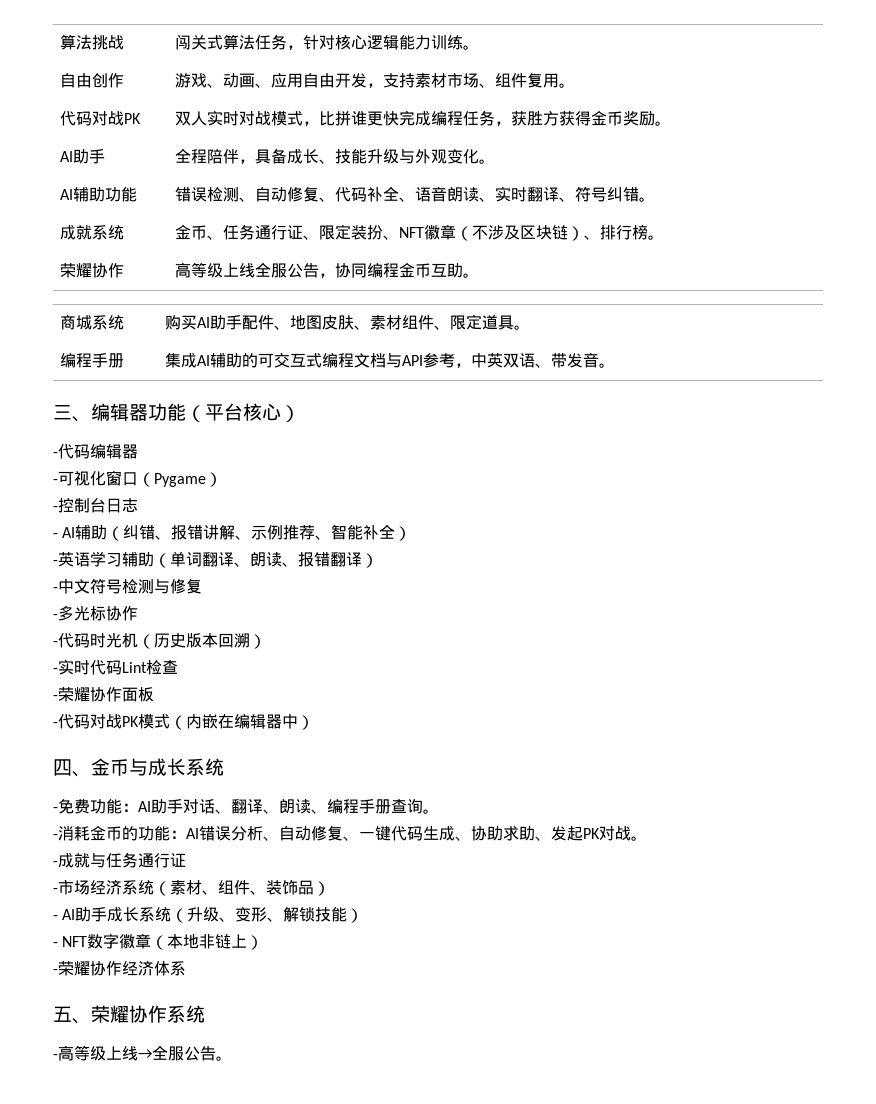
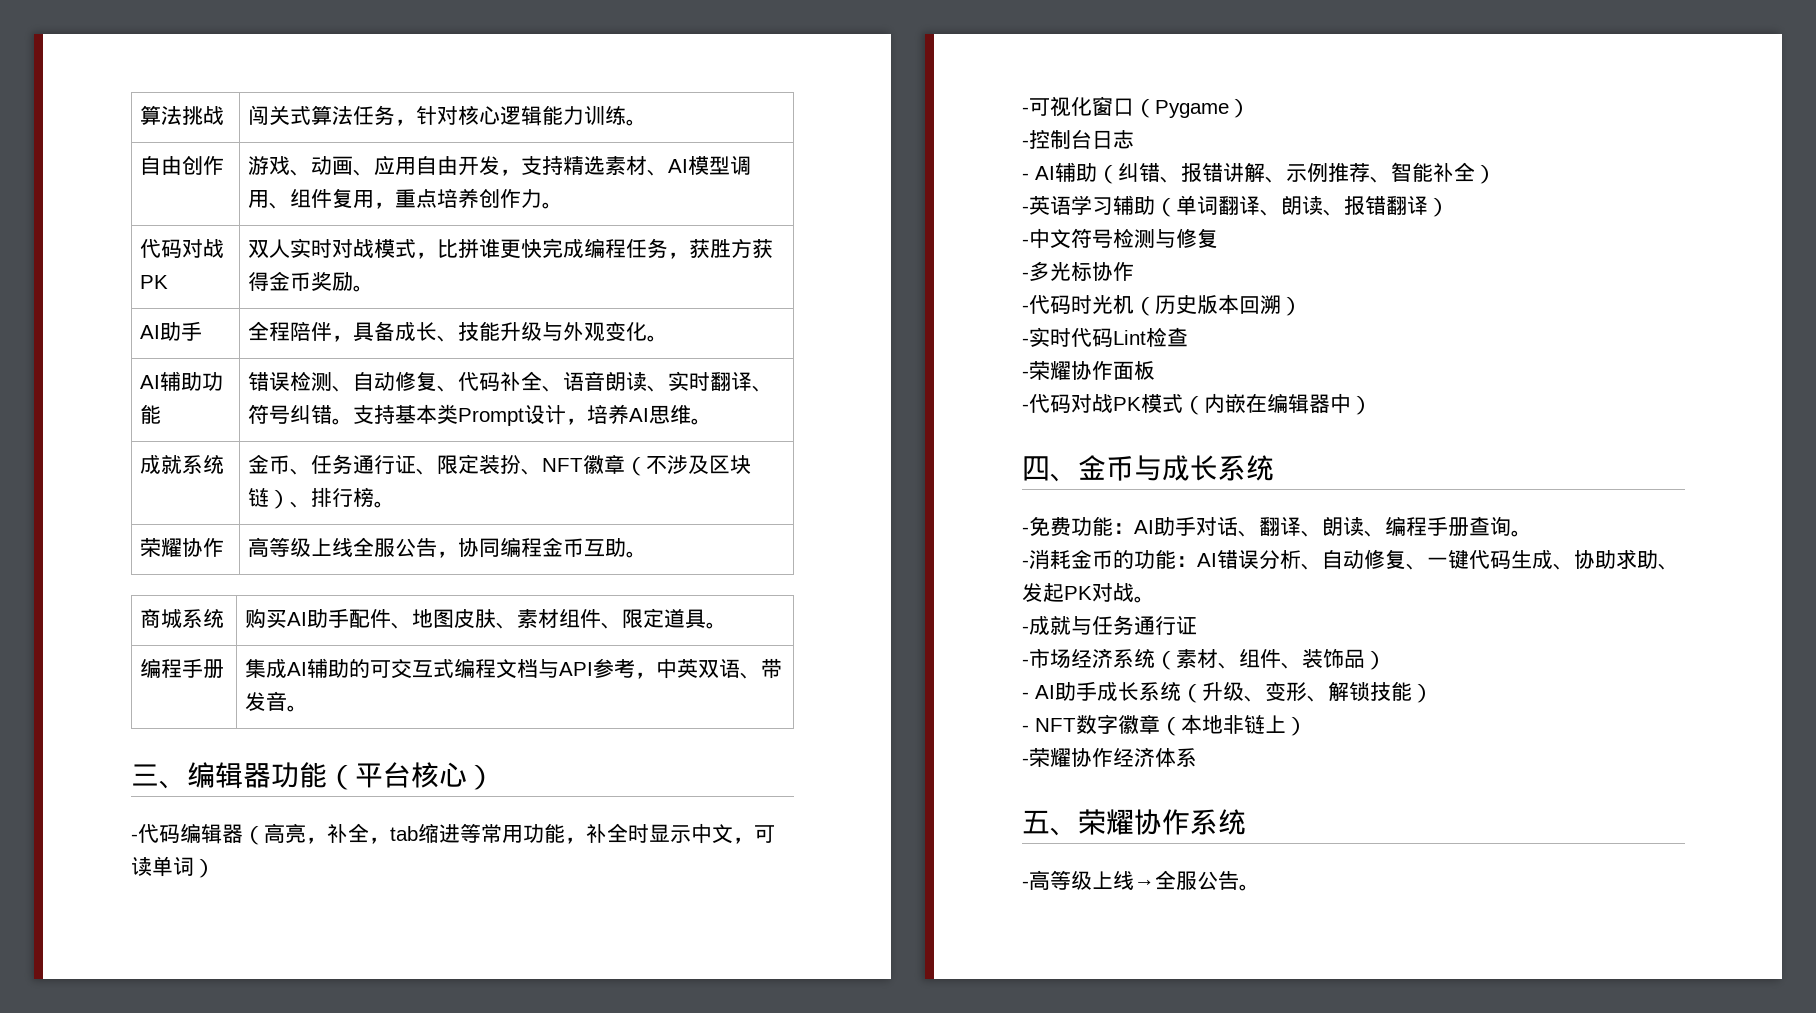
- 自由创作 | 游戏、动画、应用自由开发，支持素材市场、组件复用。
+ 自由创作 | 游戏、动画、应用自由开发，支持精选素材、AI模型调用、组件复用，重点培养创作力。
- AI辅助功能 | 错误检测、自动修复、代码补全、语音朗读、实时翻译、符号纠错。
+ AI辅助功能 | 错误检测、自动修复、代码补全、语音朗读、实时翻译、符号纠错。支持基本类Prompt设计，培养AI思维。
- -代码编辑器
+ -代码编辑器（高亮，补全，tab缩进等常用功能，补全时显示中文，可读单词）

